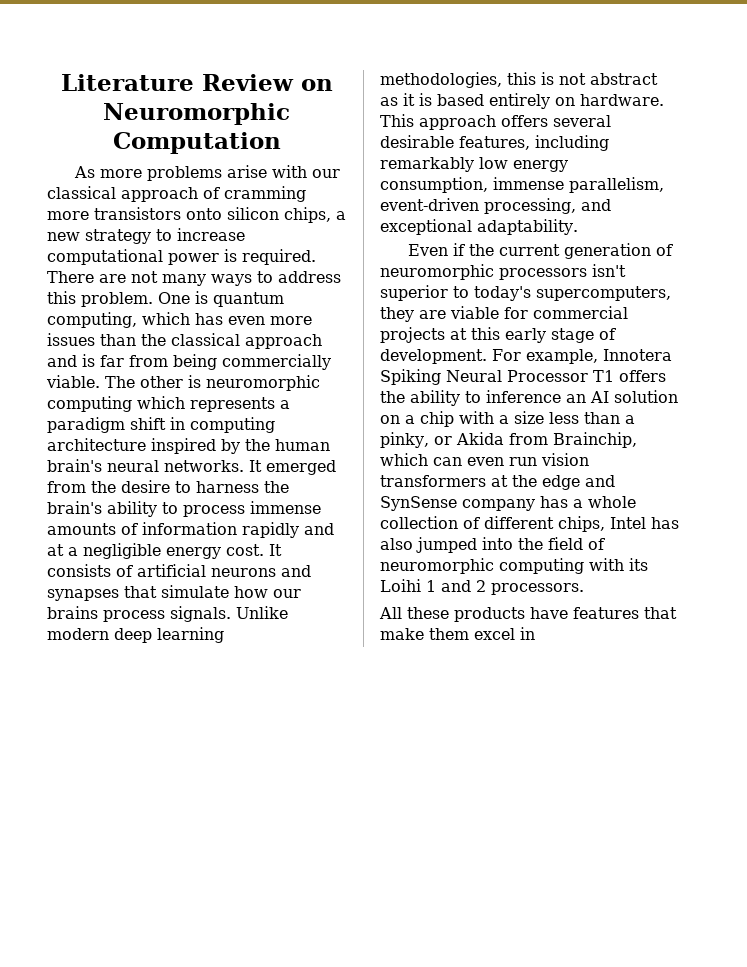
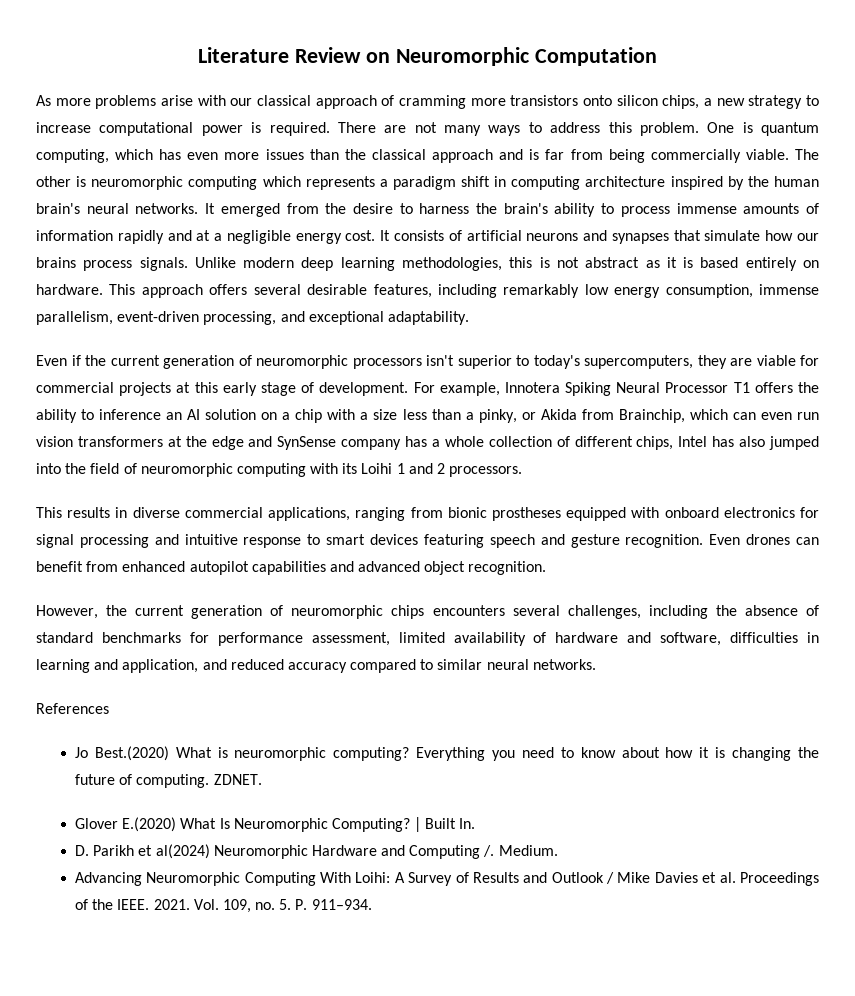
- All these products have features that make them excel in
+ This results in diverse commercial applications, ranging from bionic prostheses equipped with onboard electronics for signal processing and intuitive response to smart devices featuring speech and gesture recognition. Even drones can benefit from enhanced autopilot capabilities and advanced object recognition.
+ However, the current generation of neuromorphic chips encounters several challenges, including the absence of standard benchmarks for performance assessment, limited availability of hardware and software, difficulties in learning and application, and reduced accuracy compared to similar neural networks.
+ References
+ Jo Best.(2020) What is neuromorphic computing? Everything you need to know about how it is changing the future of computing. ZDNET.
+ Glover E.(2020) What Is Neuromorphic Computing? | Built In.
+ D. Parikh et al(2024) Neuromorphic Hardware and Computing /. Medium.
+ Advancing Neuromorphic Computing With Loihi: A Survey of Results and Outlook / Mike Davies et al. Proceedings of the IEEE. 2021. Vol. 109, no. 5. P. 911–934.

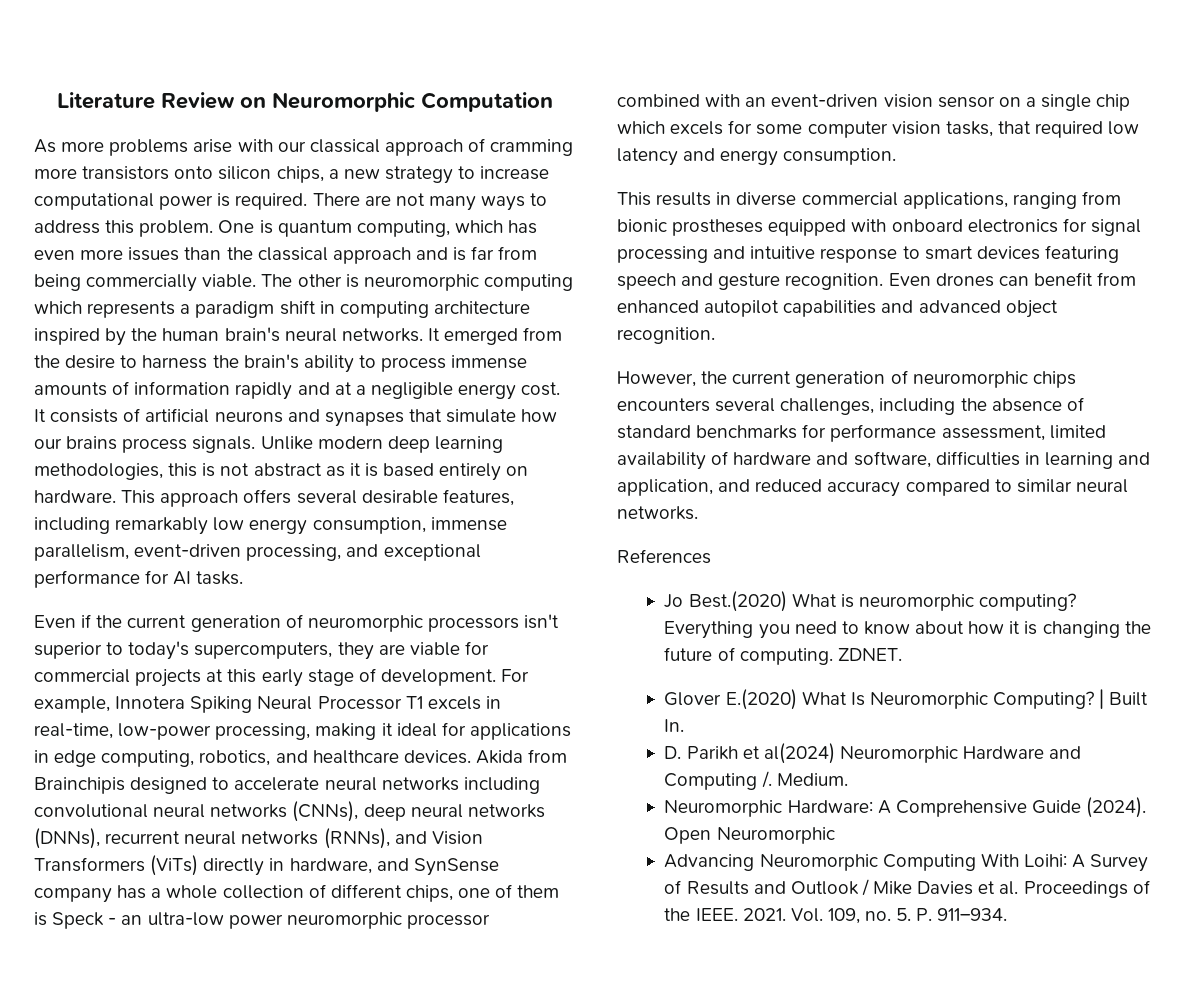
- This approach offers several desirable features, including remarkably low energy consumption, immense parallelism, event-driven processing, and exceptional adaptability.
+ This approach offers several desirable features, including remarkably low energy consumption, immense parallelism, event-driven processing, and exceptional performance for AI tasks.
- For example, Innotera Spiking Neural Processor T1 offers the ability to inference an AI solution on a chip with a size less than a pinky, or Akida from Brainchip, which can even run vision transformers at the edge and SynSense company has a whole collection of different chips, Intel has also jumped into the field of neuromorphic computing with its Loihi 1 and 2 processors.
+ For example, Innotera Spiking Neural Processor T1 excels in real-time, low-power processing, making it ideal for applications in edge computing, robotics, and healthcare devices. Akida from Brainchipis designed to accelerate neural networks including convolutional neural networks (CNNs), deep neural networks (DNNs), recurrent neural networks (RNNs), and Vision Transformers (ViTs) directly in hardware, and SynSense company has a whole collection of different chips, one of them is Speck - an ultra-low power neuromorphic processor combined with an event-driven vision sensor on a single chip which excels for some computer vision tasks, that required low latency and energy consumption.
+ Neuromorphic Hardware: A Comprehensive Guide (2024). Open Neuromorphic

